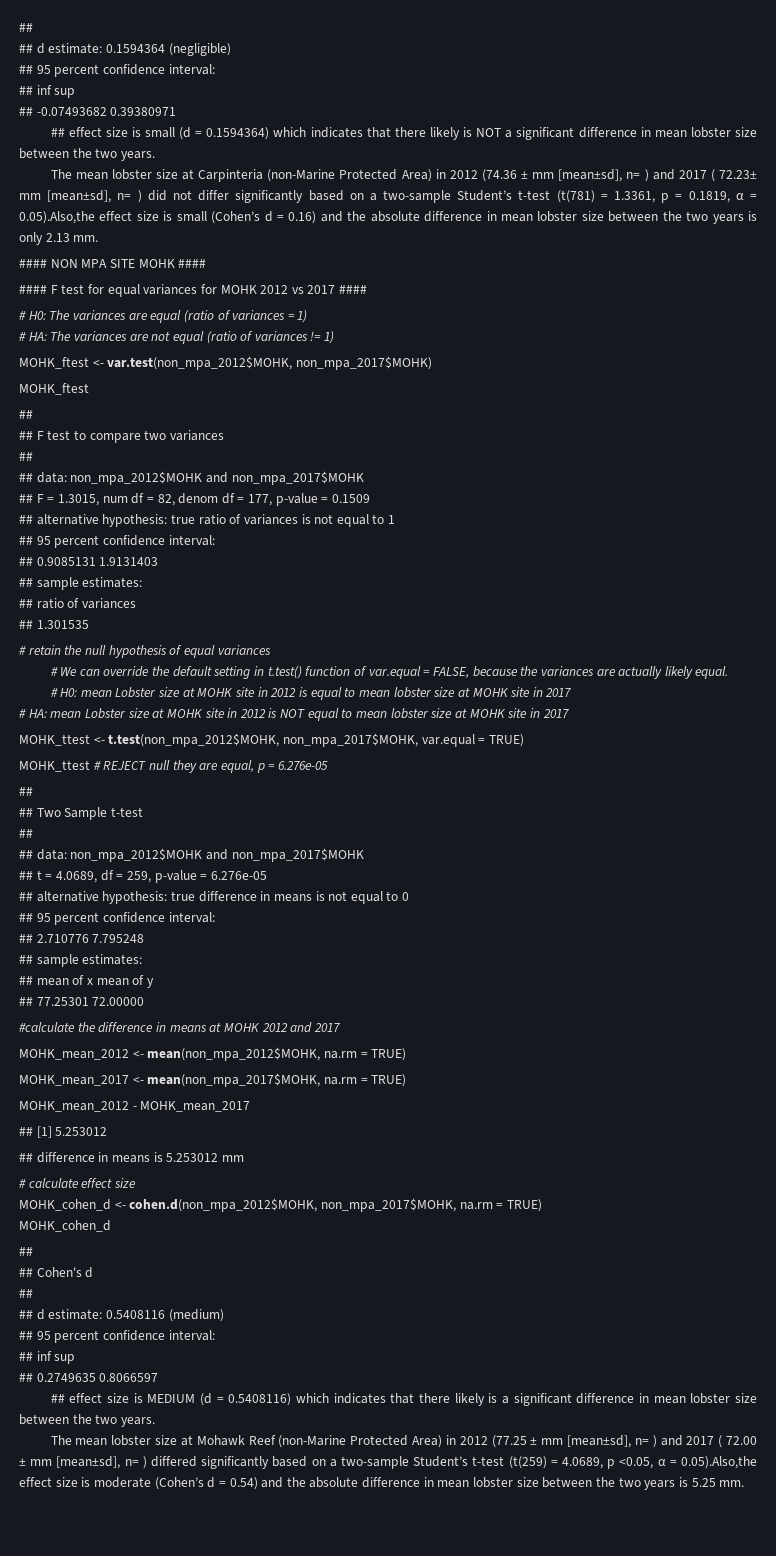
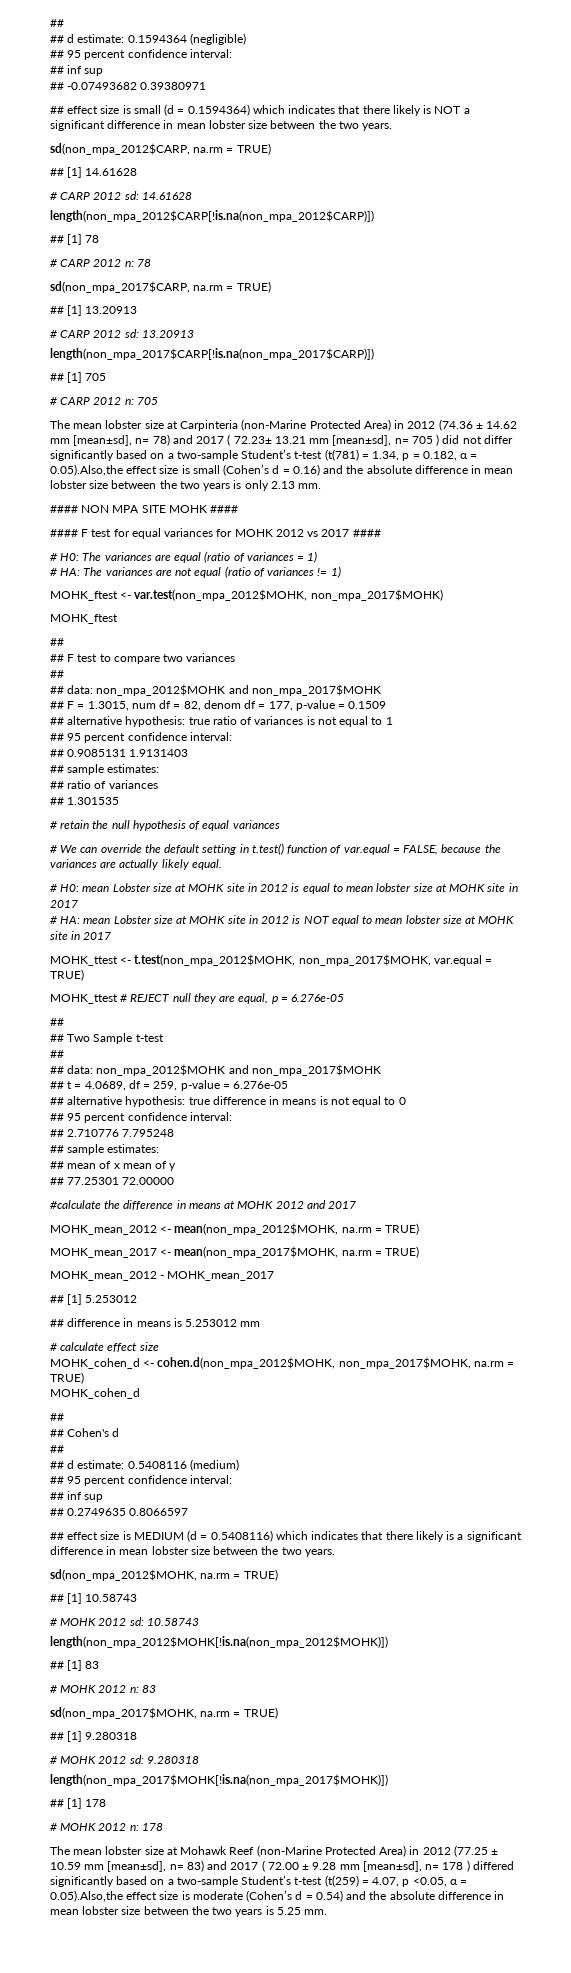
+ sd(non_mpa_2012$CARP, na.rm = TRUE)
+ ## [1] 14.61628
+ # CARP 2012 sd: 14.61628
+ length(non_mpa_2012$CARP[!is.na(non_mpa_2012$CARP)])
+ ## [1] 78
+ # CARP 2012 n: 78
+ sd(non_mpa_2017$CARP, na.rm = TRUE)
+ ## [1] 13.20913
+ # CARP 2012 sd: 13.20913
+ length(non_mpa_2017$CARP[!is.na(non_mpa_2017$CARP)])
+ ## [1] 705
+ # CARP 2012 n: 705
- The mean lobster size at Carpinteria (non-Marine Protected Area) in 2012 (74.36 ± mm [mean±sd], n= ) and 2017 ( 72.23± mm [mean±sd], n= ) did not differ significantly based on a two-sample Student’s t-test (t(781) = 1.3361, p = 0.1819, α = 0.05).Also,the effect size is small (Cohen’s d = 0.16) and the absolute difference in mean lobster size between the two years is only 2.13 mm.
+ The mean lobster size at Carpinteria (non-Marine Protected Area) in 2012 (74.36 ± 14.62 mm [mean±sd], n= 78) and 2017 ( 72.23± 13.21 mm [mean±sd], n= 705 ) did not differ significantly based on a two-sample Student’s t-test (t(781) = 1.34, p = 0.182, α = 0.05).Also,the effect size is small (Cohen’s d = 0.16) and the absolute difference in mean lobster size between the two years is only 2.13 mm.
+ sd(non_mpa_2012$MOHK, na.rm = TRUE)
+ ## [1] 10.58743
+ # MOHK 2012 sd: 10.58743
+ length(non_mpa_2012$MOHK[!is.na(non_mpa_2012$MOHK)])
+ ## [1] 83
+ # MOHK 2012 n: 83
+ sd(non_mpa_2017$MOHK, na.rm = TRUE)
+ ## [1] 9.280318
+ # MOHK 2012 sd: 9.280318
+ length(non_mpa_2017$MOHK[!is.na(non_mpa_2017$MOHK)])
+ ## [1] 178
+ # MOHK 2012 n: 178
- The mean lobster size at Mohawk Reef (non-Marine Protected Area) in 2012 (77.25 ± mm [mean±sd], n= ) and 2017 ( 72.00 ± mm [mean±sd], n= ) differed significantly based on a two-sample Student’s t-test (t(259) = 4.0689, p <0.05, α = 0.05).Also,the effect size is moderate (Cohen’s d = 0.54) and the absolute difference in mean lobster size between the two years is 5.25 mm.
+ The mean lobster size at Mohawk Reef (non-Marine Protected Area) in 2012 (77.25 ± 10.59 mm [mean±sd], n= 83) and 2017 ( 72.00 ± 9.28 mm [mean±sd], n= 178 ) differed significantly based on a two-sample Student’s t-test (t(259) = 4.07, p <0.05, α = 0.05).Also,the effect size is moderate (Cohen’s d = 0.54) and the absolute difference in mean lobster size between the two years is 5.25 mm.

